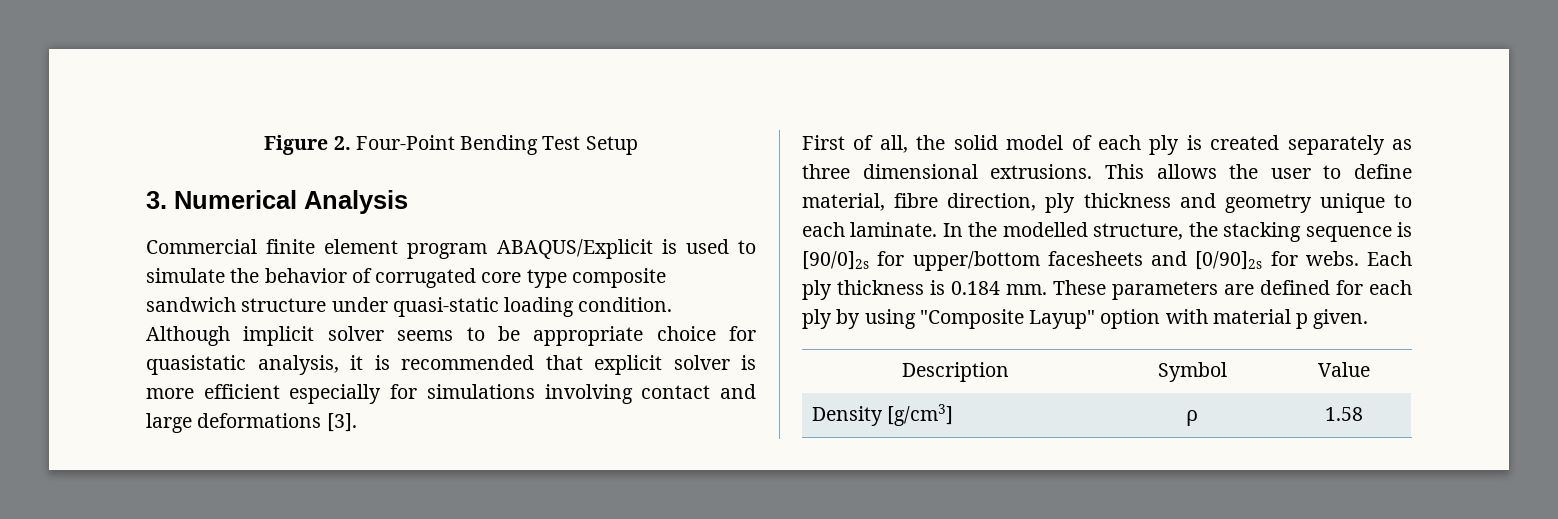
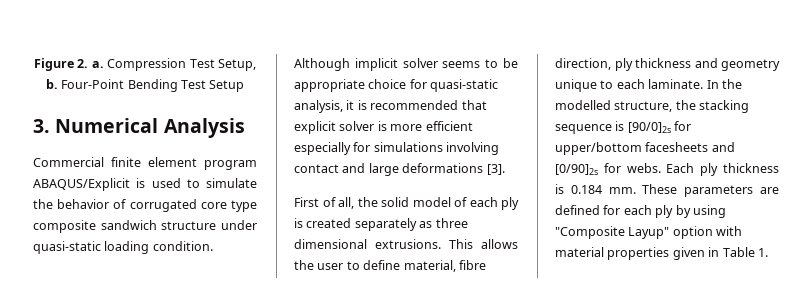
- Figure 2. Four-Point Bending Test Setup
+ Figure 2. a. Compression Test Setup, b. Four-Point Bending Test Setup
- Although implicit solver seems to be appropriate choice for quasistatic analysis, it is recommended that explicit solver is more efficient especially for simulations involving contact and large deformations [3].
+ Although implicit solver seems to be appropriate choice for quasi-static analysis, it is recommended that explicit solver is more efficient especially for simulations involving contact and large deformations [3].
- These parameters are defined for each ply by using "Composite Layup" option with material p given.
- Description | Symbol | Value
- Density [g/cm3] | ρ | 1.58
+ These parameters are defined for each ply by using "Composite Layup" option with material properties given in Table 1.

